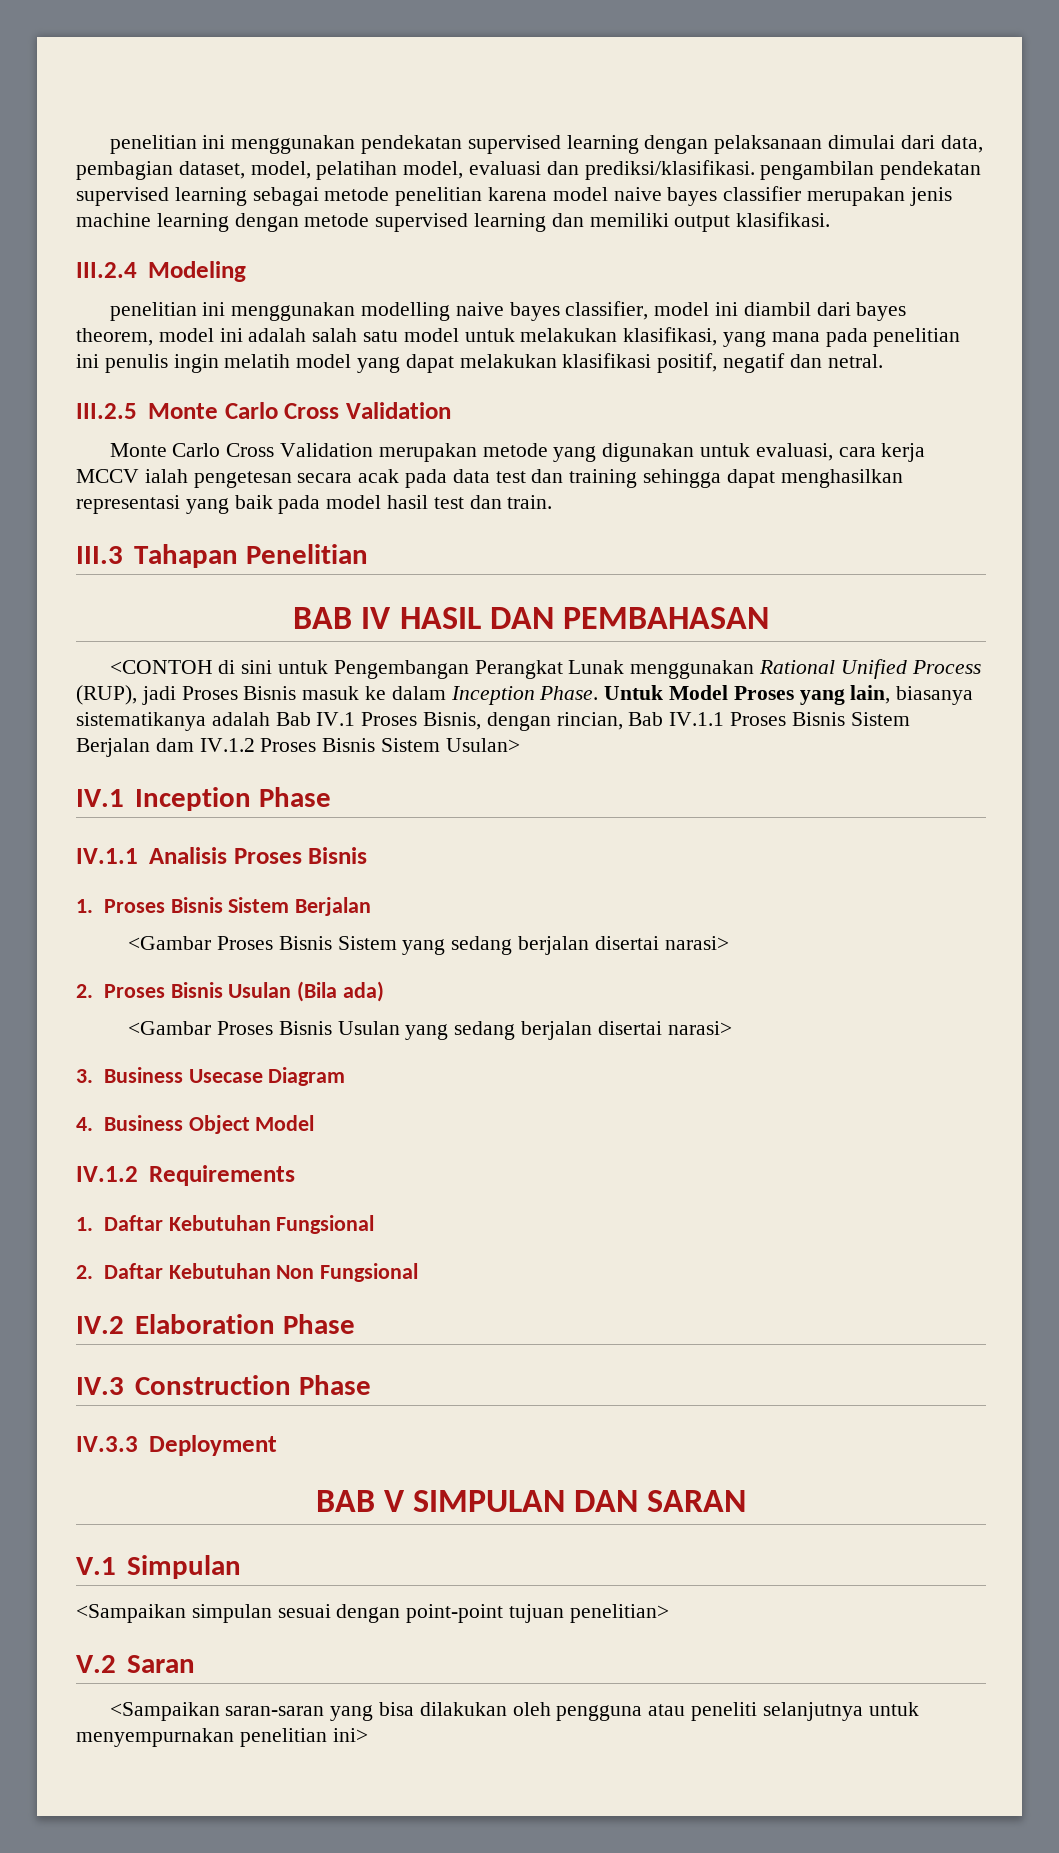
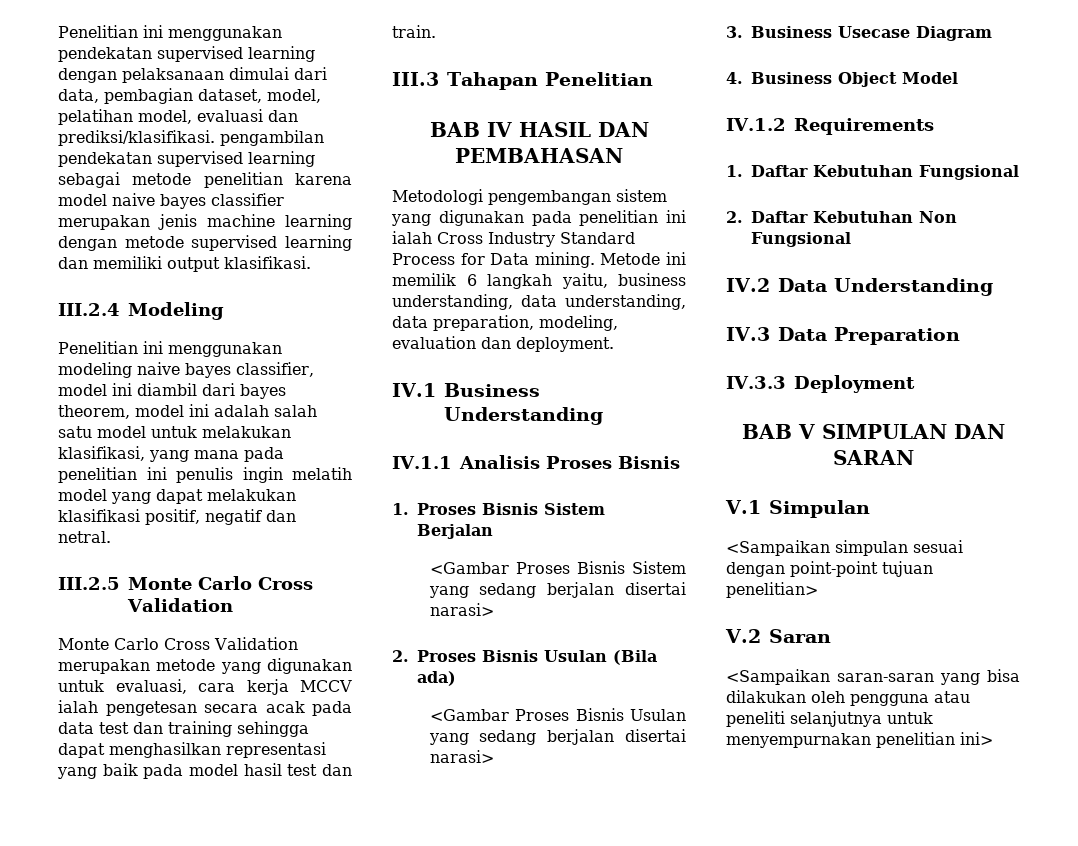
- penelitian ini menggunakan pendekatan supervised learning dengan pelaksanaan dimulai dari data, pembagian dataset, model, pelatihan model, evaluasi dan prediksi/klasifikasi. pengambilan pendekatan supervised learning sebagai metode penelitian karena model naive bayes classifier merupakan jenis machine learning dengan metode supervised learning dan memiliki output klasifikasi.
+ Penelitian ini menggunakan pendekatan supervised learning dengan pelaksanaan dimulai dari data, pembagian dataset, model, pelatihan model, evaluasi dan prediksi/klasifikasi. pengambilan pendekatan supervised learning sebagai metode penelitian karena model naive bayes classifier merupakan jenis machine learning dengan metode supervised learning dan memiliki output klasifikasi.
- penelitian ini menggunakan modelling naive bayes classifier, model ini diambil dari bayes theorem, model ini adalah salah satu model untuk melakukan klasifikasi, yang mana pada penelitian ini penulis ingin melatih model yang dapat melakukan klasifikasi positif, negatif dan netral.
+ Penelitian ini menggunakan modeling naive bayes classifier, model ini diambil dari bayes theorem, model ini adalah salah satu model untuk melakukan klasifikasi, yang mana pada penelitian ini penulis ingin melatih model yang dapat melakukan klasifikasi positif, negatif dan netral.
- <CONTOH di sini untuk Pengembangan Perangkat Lunak menggunakan Rational Unified Process (RUP), jadi Proses Bisnis masuk ke dalam Inception Phase. Untuk Model Proses yang lain, biasanya sistematikanya adalah Bab IV.1 Proses Bisnis, dengan rincian, Bab IV.1.1 Proses Bisnis Sistem Berjalan dam IV.1.2 Proses Bisnis Sistem Usulan>
- IV.1 Inception Phase
+ Metodologi pengembangan sistem yang digunakan pada penelitian ini ialah Cross Industry Standard Process for Data mining. Metode ini memilik 6 langkah yaitu, business understanding, data understanding, data preparation, modeling, evaluation dan deployment.
+ IV.1 Business Understanding
- IV.2 Elaboration Phase
+ IV.2 Data Understanding
- IV.3 Construction Phase
+ IV.3 Data Preparation

